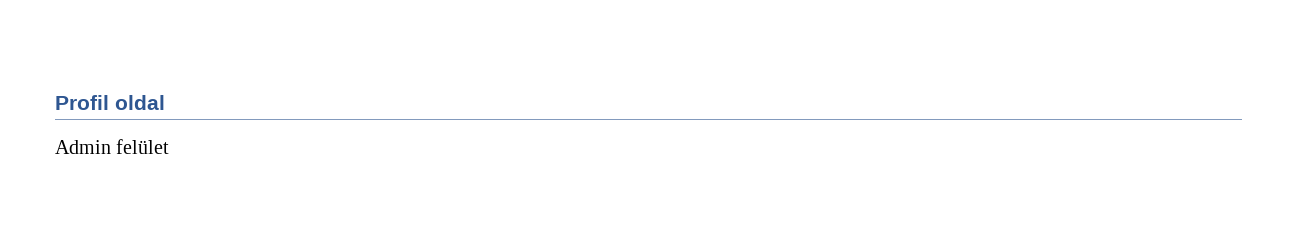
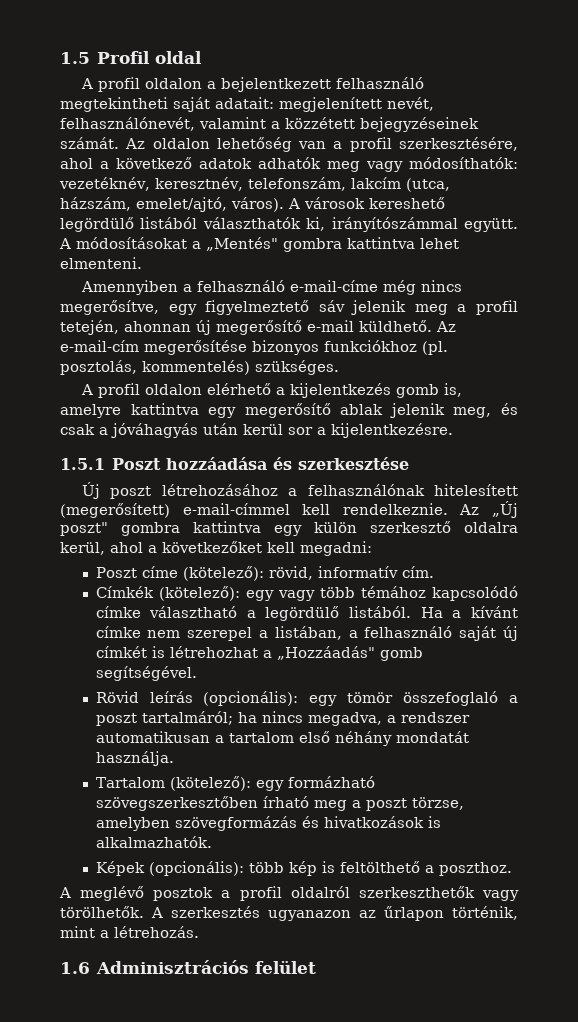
- Profil oldal
+ 1.5 Profil oldal
- Admin felület
+ A profil oldalon a bejelentkezett felhasználó megtekintheti saját adatait: megjelenített nevét, felhasználónevét, valamint a közzétett bejegyzéseinek számát. Az oldalon lehetőség van a profil szerkesztésére, ahol a következő adatok adhatók meg vagy módosíthatók: vezetéknév, keresztnév, telefonszám, lakcím (utca, házszám, emelet/ajtó, város). A városok kereshető legördülő listából választhatók ki, irányítószámmal együtt. A módosításokat a „Mentés" gombra kattintva lehet elmenteni.
+ Amennyiben a felhasználó e-mail-címe még nincs megerősítve, egy figyelmeztető sáv jelenik meg a profil tetején, ahonnan új megerősítő e-mail küldhető. Az e-mail-cím megerősítése bizonyos funkciókhoz (pl. posztolás, kommentelés) szükséges.
+ A profil oldalon elérhető a kijelentkezés gomb is, amelyre kattintva egy megerősítő ablak jelenik meg, és csak a jóváhagyás után kerül sor a kijelentkezésre.
+ 1.5.1 Poszt hozzáadása és szerkesztése
+ Új poszt létrehozásához a felhasználónak hitelesített (megerősített) e-mail-címmel kell rendelkeznie. Az „Új poszt" gombra kattintva egy külön szerkesztő oldalra kerül, ahol a következőket kell megadni:
+ Poszt címe (kötelező): rövid, informatív cím.
+ Címkék (kötelező): egy vagy több témához kapcsolódó címke választható a legördülő listából. Ha a kívánt címke nem szerepel a listában, a felhasználó saját új címkét is létrehozhat a „Hozzáadás" gomb segítségével.
+ Rövid leírás (opcionális): egy tömör összefoglaló a poszt tartalmáról; ha nincs megadva, a rendszer automatikusan a tartalom első néhány mondatát használja.
+ Tartalom (kötelező): egy formázható szövegszerkesztőben írható meg a poszt törzse, amelyben szövegformázás és hivatkozások is alkalmazhatók.
+ Képek (opcionális): több kép is feltölthető a poszthoz.
+ A meglévő posztok a profil oldalról szerkeszthetők vagy törölhetők. A szerkesztés ugyanazon az űrlapon történik, mint a létrehozás.
+ 1.6 Adminisztrációs felület

